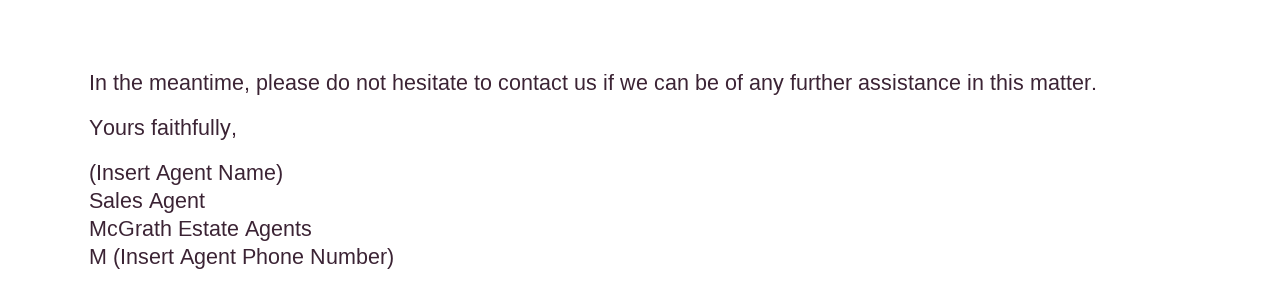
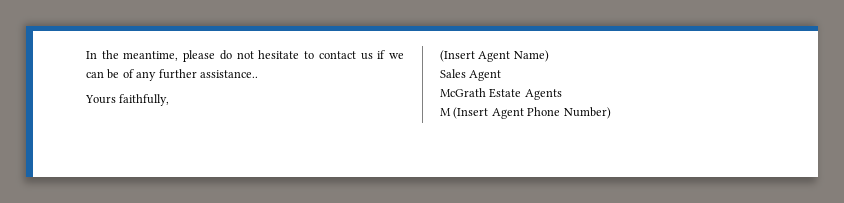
- In the meantime, please do not hesitate to contact us if we can be of any further assistance in this matter.
+ In the meantime, please do not hesitate to contact us if we can be of any further assistance..

